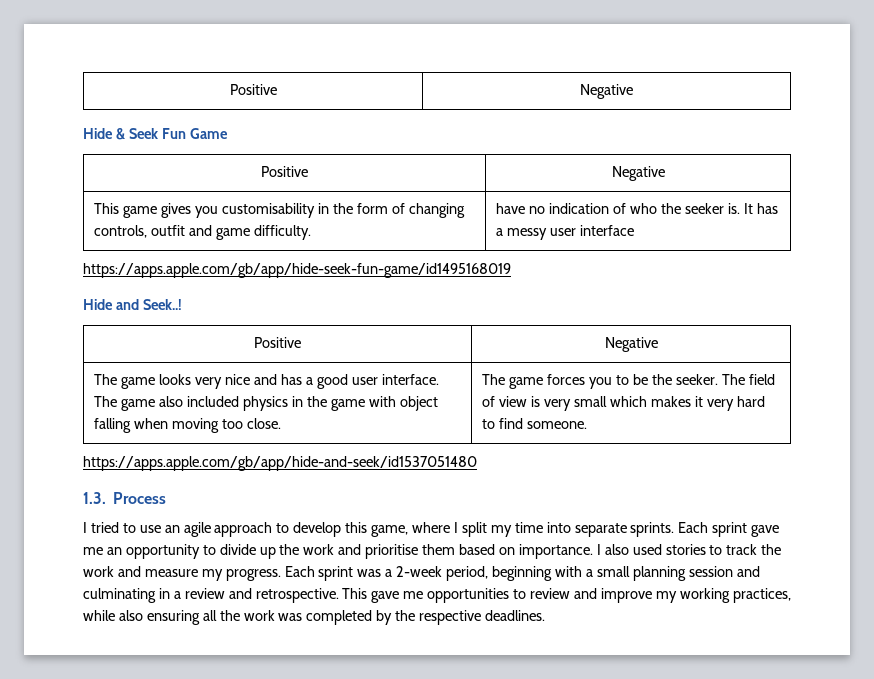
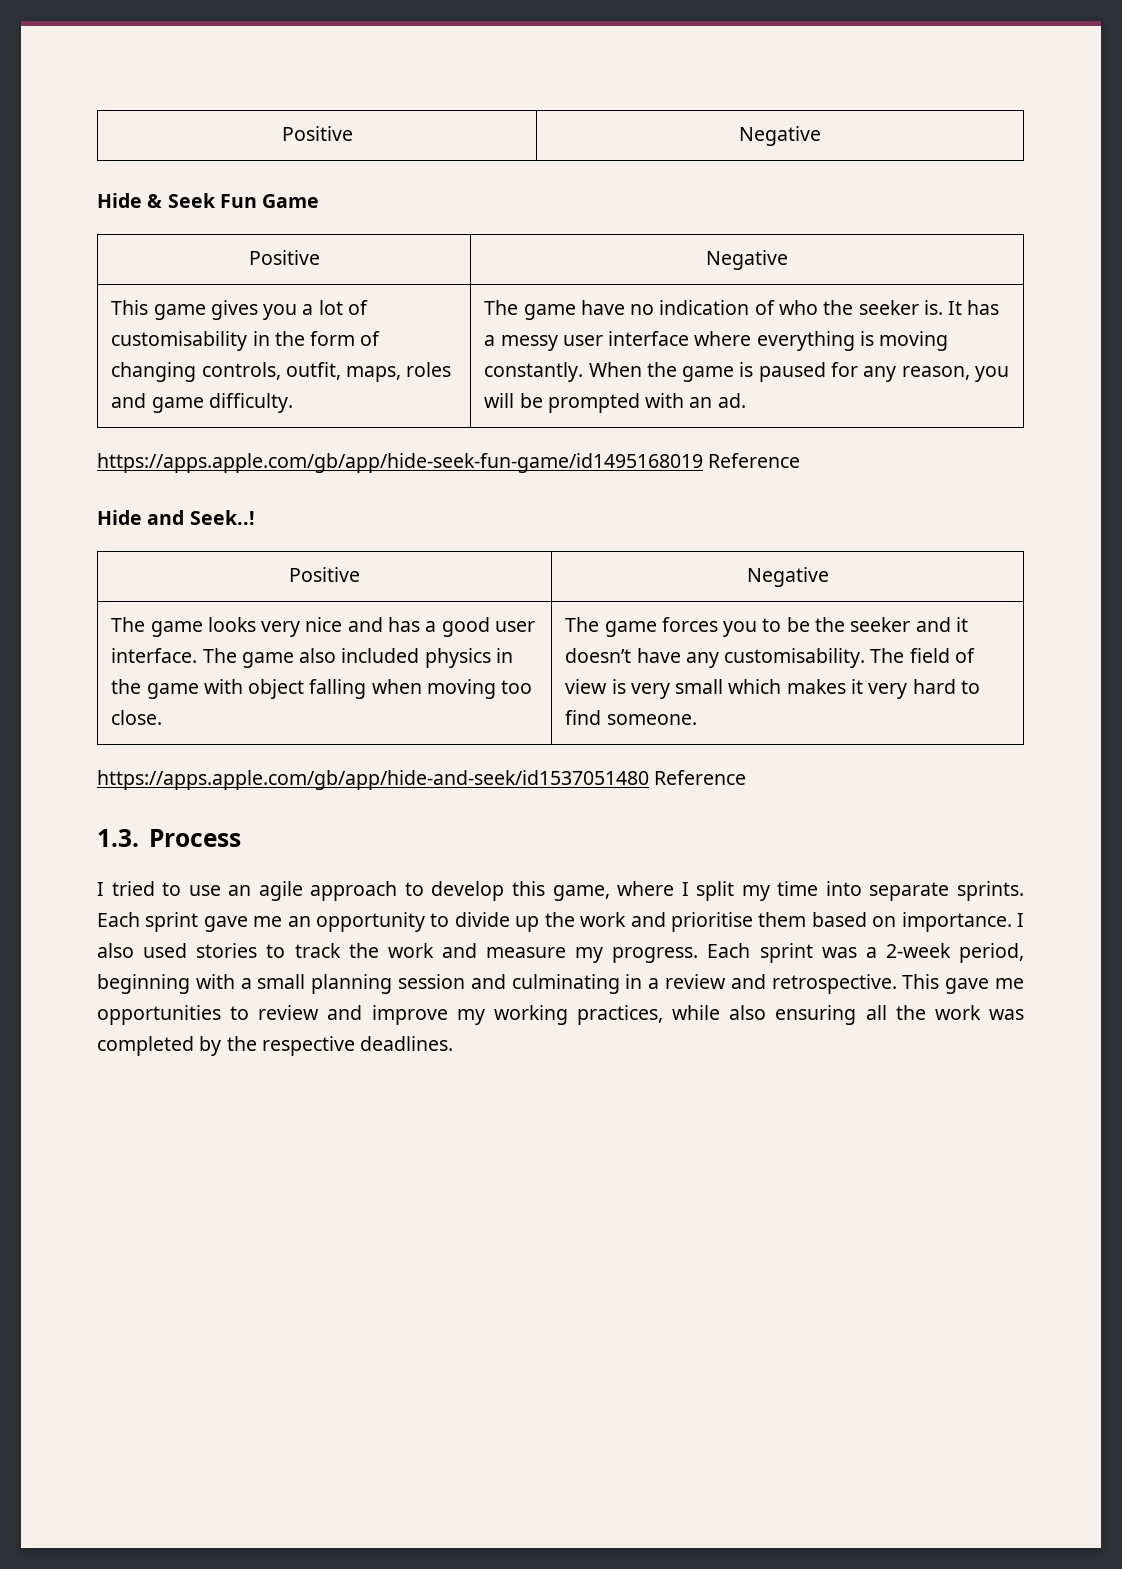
- This game gives you customisability in the form of changing controls, outfit and game difficulty.
+ This game gives you a lot of customisability in the form of changing controls, outfit, maps, roles and game difficulty.
- have no indication of who the seeker is.
+ The game have no indication of who the seeker is.
- It has a messy user interface
+ It has a messy user interface where everything is moving constantly. When the game is paused for any reason, you will be prompted with an ad.
- https://apps.apple.com/gb/app/hide-seek-fun-game/id1495168019
+ https://apps.apple.com/gb/app/hide-seek-fun-game/id1495168019 Reference
- The game forces you to be the seeker.
+ The game forces you to be the seeker and it doesn’t have any customisability.
- https://apps.apple.com/gb/app/hide-and-seek/id1537051480
+ https://apps.apple.com/gb/app/hide-and-seek/id1537051480 Reference

